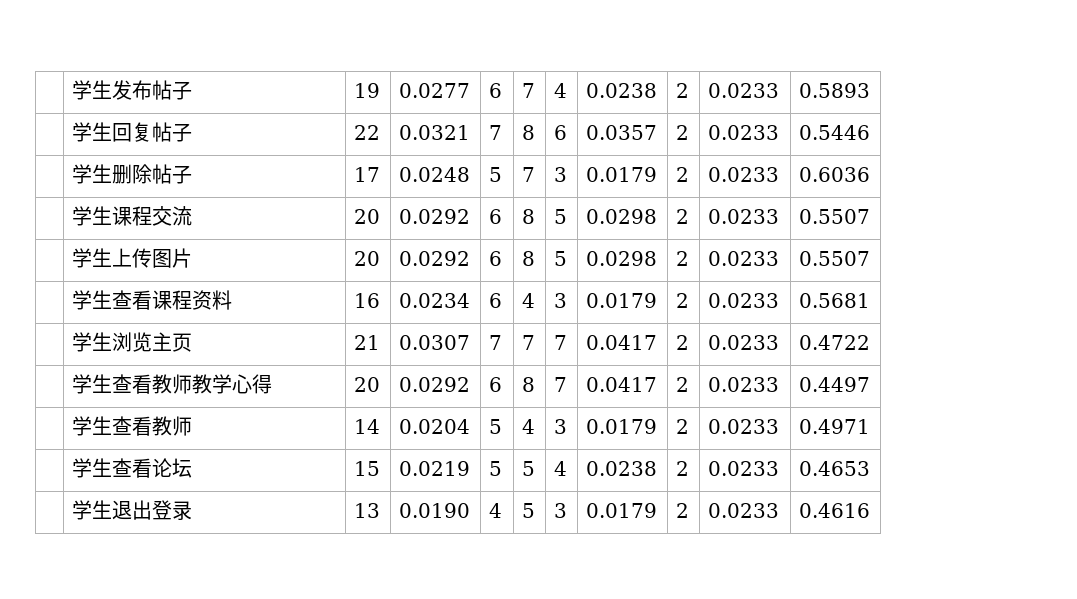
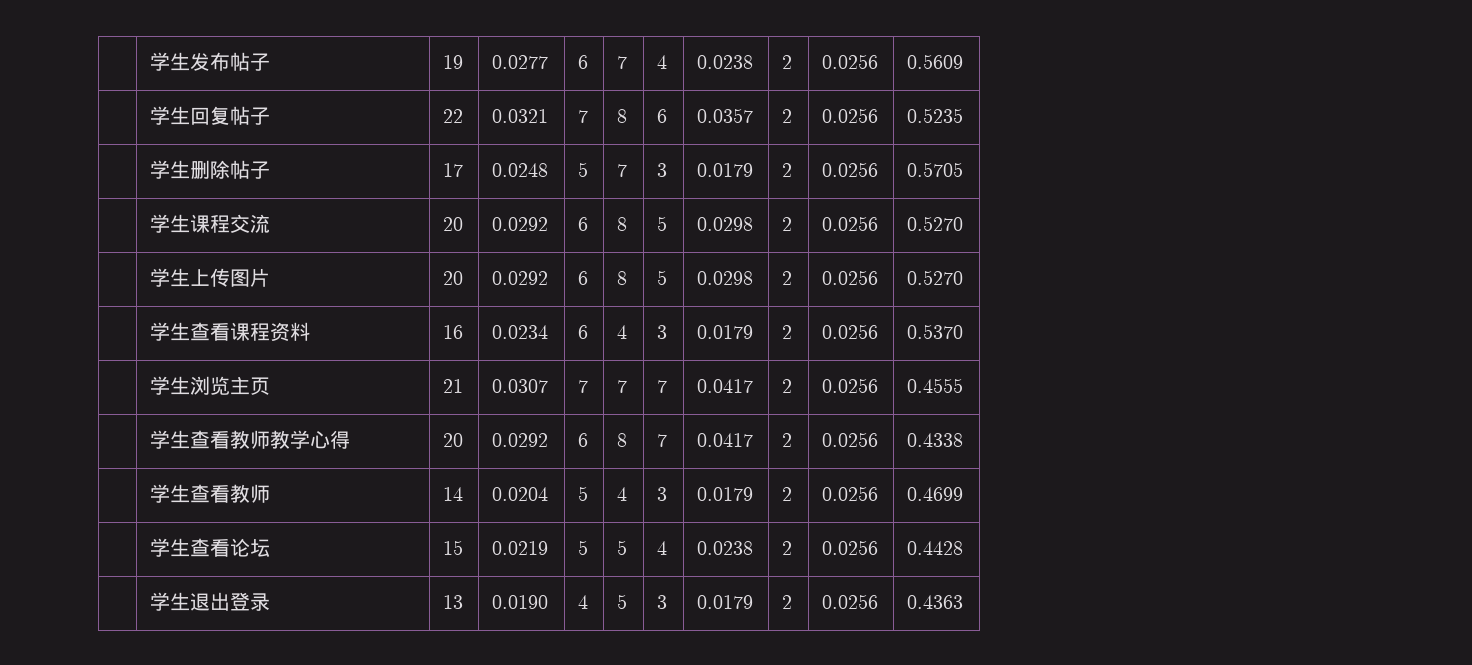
- | 学生发布帖子 | 19 | 0.0277 | 6 | 7 | 4 | 0.0238 | 2 | 0.0233 | 0.5893
+ | 学生发布帖子 | 19 | 0.0277 | 6 | 7 | 4 | 0.0238 | 2 | 0.0256 | 0.5609
- | 学生回复帖子 | 22 | 0.0321 | 7 | 8 | 6 | 0.0357 | 2 | 0.0233 | 0.5446
+ | 学生回复帖子 | 22 | 0.0321 | 7 | 8 | 6 | 0.0357 | 2 | 0.0256 | 0.5235
- | 学生删除帖子 | 17 | 0.0248 | 5 | 7 | 3 | 0.0179 | 2 | 0.0233 | 0.6036
+ | 学生删除帖子 | 17 | 0.0248 | 5 | 7 | 3 | 0.0179 | 2 | 0.0256 | 0.5705
- | 学生课程交流 | 20 | 0.0292 | 6 | 8 | 5 | 0.0298 | 2 | 0.0233 | 0.5507
+ | 学生课程交流 | 20 | 0.0292 | 6 | 8 | 5 | 0.0298 | 2 | 0.0256 | 0.5270
- | 学生上传图片 | 20 | 0.0292 | 6 | 8 | 5 | 0.0298 | 2 | 0.0233 | 0.5507
+ | 学生上传图片 | 20 | 0.0292 | 6 | 8 | 5 | 0.0298 | 2 | 0.0256 | 0.5270
- | 学生查看课程资料 | 16 | 0.0234 | 6 | 4 | 3 | 0.0179 | 2 | 0.0233 | 0.5681
+ | 学生查看课程资料 | 16 | 0.0234 | 6 | 4 | 3 | 0.0179 | 2 | 0.0256 | 0.5370
- | 学生浏览主页 | 21 | 0.0307 | 7 | 7 | 7 | 0.0417 | 2 | 0.0233 | 0.4722
+ | 学生浏览主页 | 21 | 0.0307 | 7 | 7 | 7 | 0.0417 | 2 | 0.0256 | 0.4555
- | 学生查看教师教学心得 | 20 | 0.0292 | 6 | 8 | 7 | 0.0417 | 2 | 0.0233 | 0.4497
+ | 学生查看教师教学心得 | 20 | 0.0292 | 6 | 8 | 7 | 0.0417 | 2 | 0.0256 | 0.4338
- | 学生查看教师 | 14 | 0.0204 | 5 | 4 | 3 | 0.0179 | 2 | 0.0233 | 0.4971
+ | 学生查看教师 | 14 | 0.0204 | 5 | 4 | 3 | 0.0179 | 2 | 0.0256 | 0.4699
- | 学生查看论坛 | 15 | 0.0219 | 5 | 5 | 4 | 0.0238 | 2 | 0.0233 | 0.4653
+ | 学生查看论坛 | 15 | 0.0219 | 5 | 5 | 4 | 0.0238 | 2 | 0.0256 | 0.4428
- | 学生退出登录 | 13 | 0.0190 | 4 | 5 | 3 | 0.0179 | 2 | 0.0233 | 0.4616
+ | 学生退出登录 | 13 | 0.0190 | 4 | 5 | 3 | 0.0179 | 2 | 0.0256 | 0.4363

